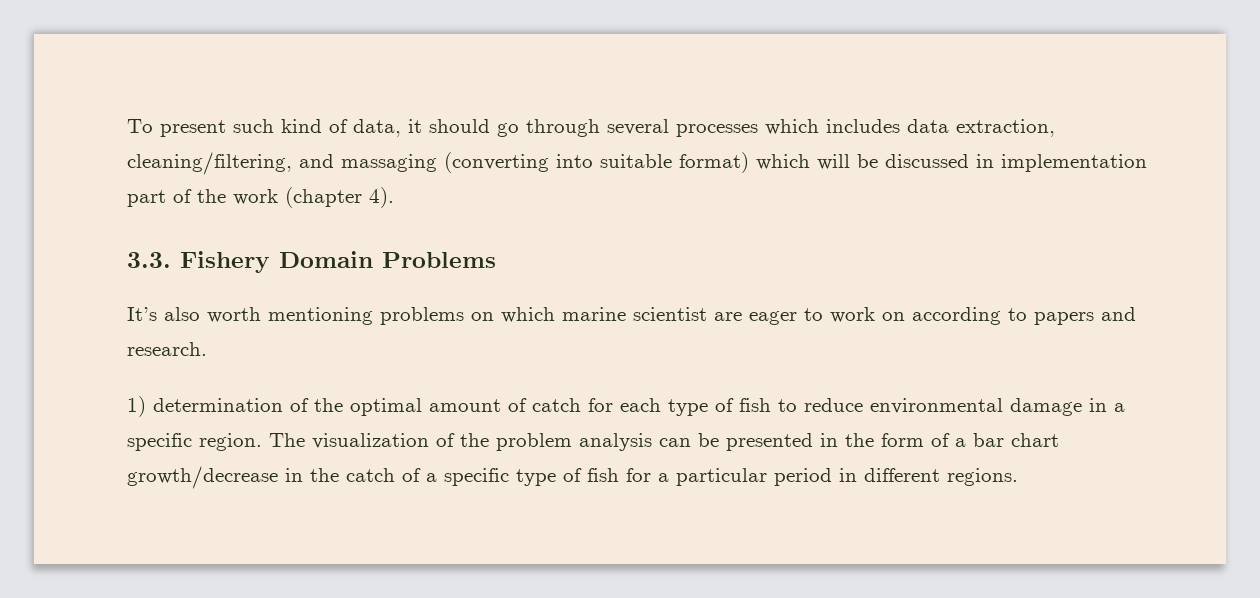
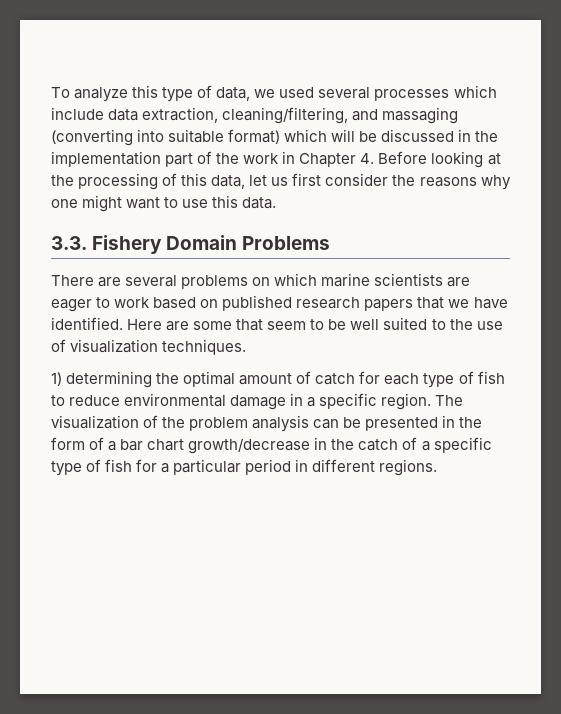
- To present such kind of data, it should go through several processes which includes data extraction, cleaning/filtering, and massaging (converting into suitable format) which will be discussed in implementation part of the work (chapter 4).
+ To analyze this type of data, we used several processes which include data extraction, cleaning/filtering, and massaging (converting into suitable format) which will be discussed in the implementation part of the work in Chapter 4. Before looking at the processing of this data, let us first consider the reasons why one might want to use this data.
- It’s also worth mentioning problems on which marine scientist are eager to work on according to papers and research.
+ There are several problems on which marine scientists are eager to work based on published research papers that we have identified. Here are some that seem to be well suited to the use of visualization techniques.
- 1) determination of the optimal amount of catch for each type of fish to reduce environmental damage in a specific region.
+ 1) determining the optimal amount of catch for each type of fish to reduce environmental damage in a specific region.

